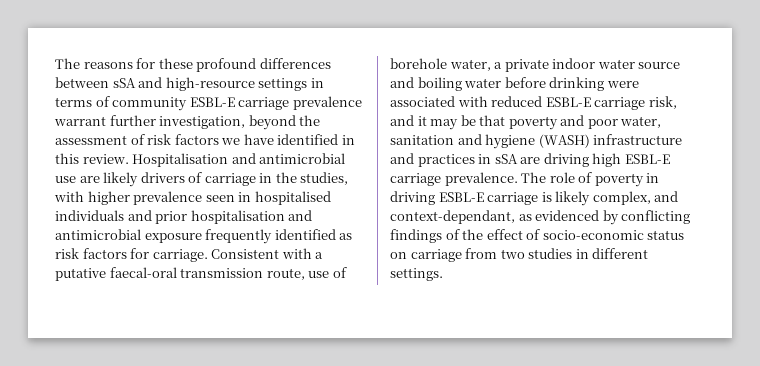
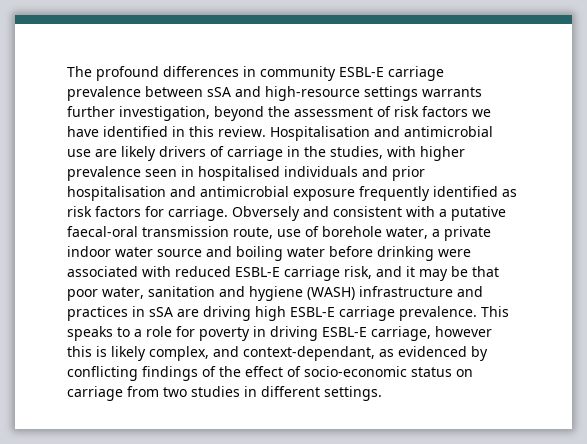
- The reasons for these profound differences between sSA and high-resource settings in terms of community ESBL-E carriage prevalence warrant further investigation, beyond the assessment of risk factors we have identified in this review.
+ The profound differences in community ESBL-E carriage prevalence between sSA and high-resource settings warrants further investigation, beyond the assessment of risk factors we have identified in this review.
- Consistent with a putative faecal-oral transmission route, use of borehole water, a private indoor water source and boiling water before drinking were associated with reduced ESBL-E carriage risk, and it may be that poverty and poor water, sanitation and hygiene (WASH) infrastructure and practices in sSA are driving high ESBL-E carriage prevalence.
+ Obversely and consistent with a putative faecal-oral transmission route, use of borehole water, a private indoor water source and boiling water before drinking were associated with reduced ESBL-E carriage risk, and it may be that poor water, sanitation and hygiene (WASH) infrastructure and practices in sSA are driving high ESBL-E carriage prevalence.
- The role of poverty in driving ESBL-E carriage is likely complex, and context-dependant, as evidenced by conflicting findings of the effect of socio-economic status on carriage from two studies in different settings.
+ This speaks to a role for poverty in driving ESBL-E carriage, however this is likely complex, and context-dependant, as evidenced by conflicting findings of the effect of socio-economic status on carriage from two studies in different settings.

